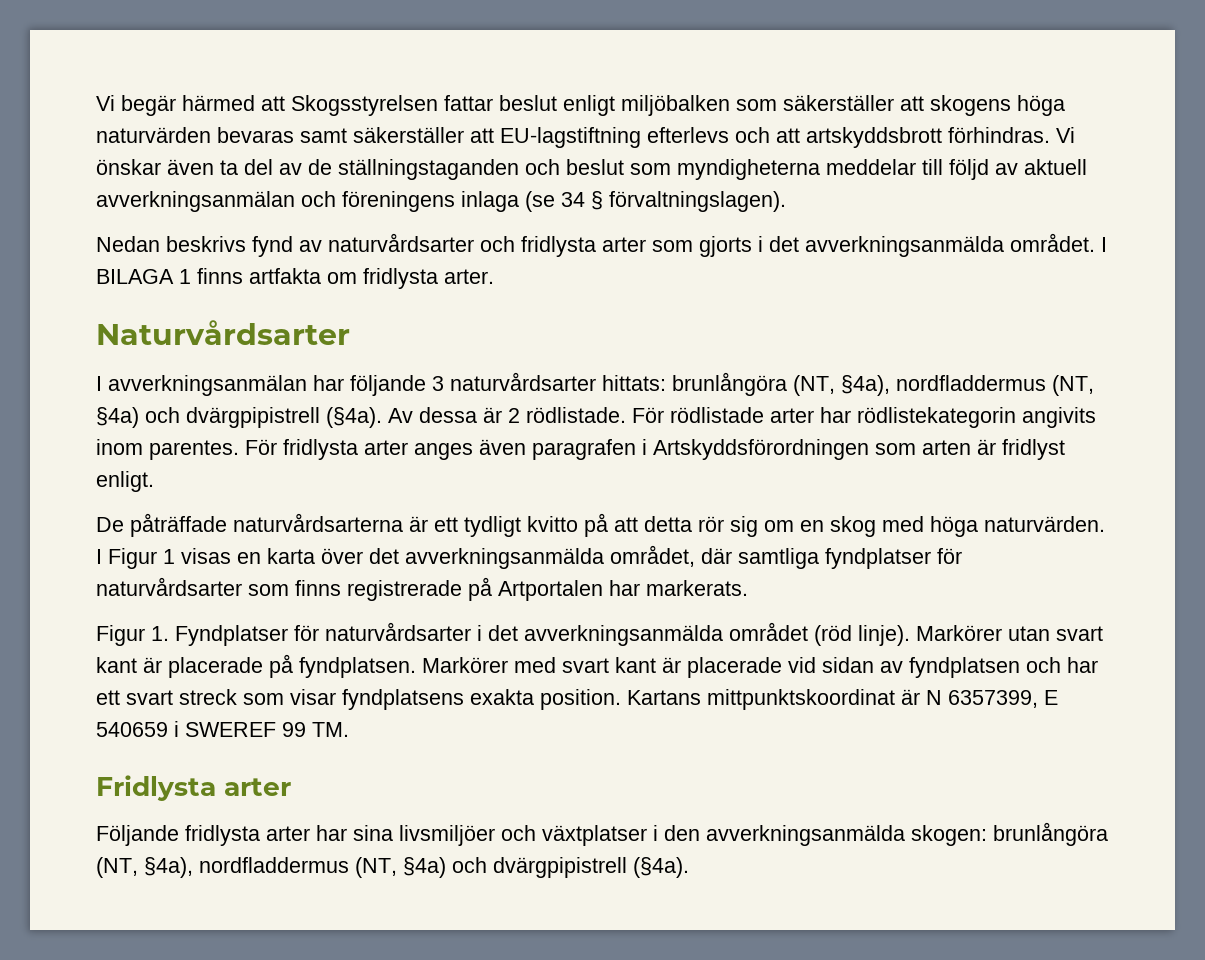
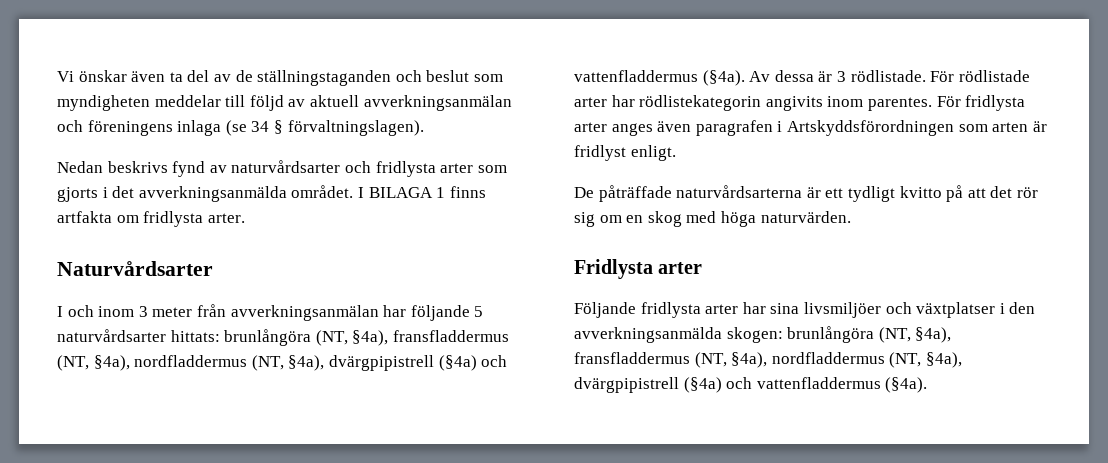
- Vi begär härmed att Skogsstyrelsen fattar beslut enligt miljöbalken som säkerställer att skogens höga naturvärden bevaras samt säkerställer att EU-lagstiftning efterlevs och att artskyddsbrott förhindras. Vi önskar även ta del av de ställningstaganden och beslut som myndigheterna meddelar till följd av aktuell avverkningsanmälan och föreningens inlaga (se 34 § förvaltningslagen).
+ Vi önskar även ta del av de ställningstaganden och beslut som myndigheten meddelar till följd av aktuell avverkningsanmälan och föreningens inlaga (se 34 § förvaltningslagen).
- I avverkningsanmälan har följande 3 naturvårdsarter hittats: brunlångöra (NT, §4a), nordfladdermus (NT, §4a) och dvärgpipistrell (§4a).
+ I och inom 3 meter från avverkningsanmälan har följande 5 naturvårdsarter hittats: brunlångöra (NT, §4a), fransfladdermus (NT, §4a), nordfladdermus (NT, §4a), dvärgpipistrell (§4a) och vattenfladdermus (§4a).
- Av dessa är 2 rödlistade.
+ Av dessa är 3 rödlistade.
- De påträffade naturvårdsarterna är ett tydligt kvitto på att detta rör sig om en skog med höga naturvärden. I Figur 1 visas en karta över det avverkningsanmälda området, där samtliga fyndplatser för naturvårdsarter som finns registrerade på Artportalen har markerats.
- Figur 1. Fyndplatser för naturvårdsarter i det avverkningsanmälda området (röd linje). Markörer utan svart kant är placerade på fyndplatsen. Markörer med svart kant är placerade vid sidan av fyndplatsen och har ett svart streck som visar fyndplatsens exakta position. Kartans mittpunktskoordinat är N 6357399, E 540659 i SWEREF 99 TM.
+ De påträffade naturvårdsarterna är ett tydligt kvitto på att det rör sig om en skog med höga naturvärden.
- Följande fridlysta arter har sina livsmiljöer och växtplatser i den avverkningsanmälda skogen: brunlångöra (NT, §4a), nordfladdermus (NT, §4a) och dvärgpipistrell (§4a).
+ Följande fridlysta arter har sina livsmiljöer och växtplatser i den avverkningsanmälda skogen: brunlångöra (NT, §4a), fransfladdermus (NT, §4a), nordfladdermus (NT, §4a), dvärgpipistrell (§4a) och vattenfladdermus (§4a).

